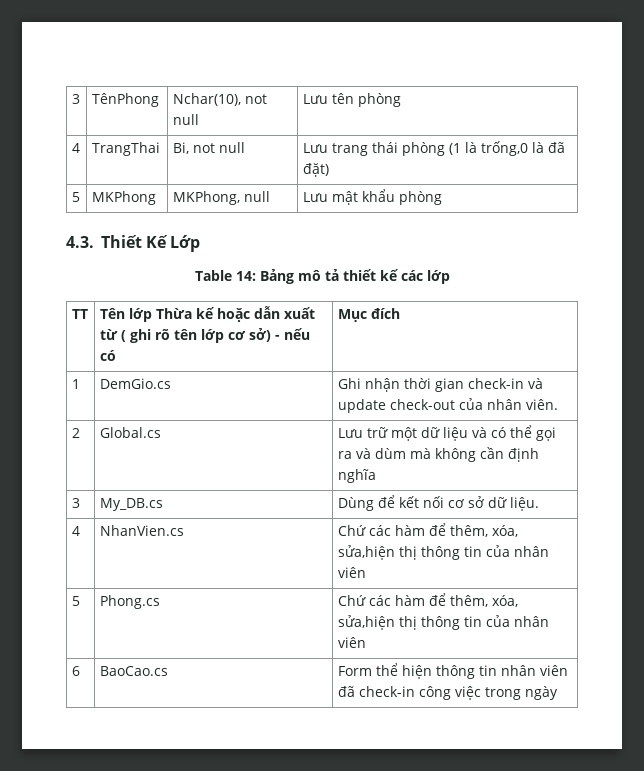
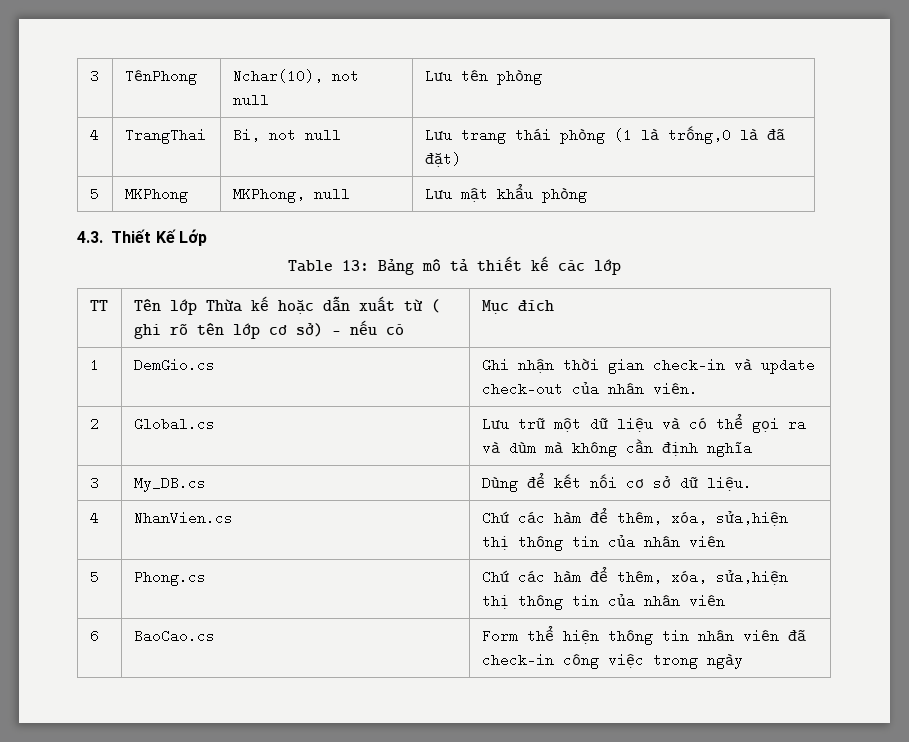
- Table 14: Bảng mô tả thiết kế các lớp
+ Table 13: Bảng mô tả thiết kế các lớp

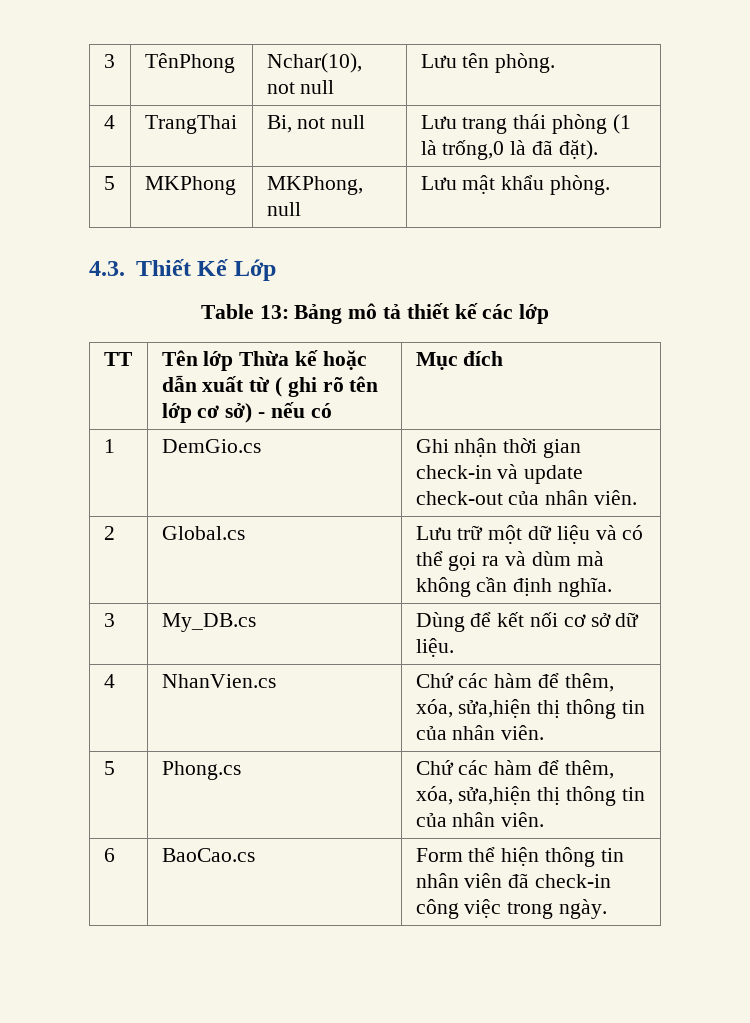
- 3 | TênPhong | Nchar(10), not null | Lưu tên phòng
+ 3 | TênPhong | Nchar(10), not null | Lưu tên phòng.
- 4 | TrangThai | Bi, not null | Lưu trang thái phòng (1 là trống,0 là đã đặt)
+ 4 | TrangThai | Bi, not null | Lưu trang thái phòng (1 là trống,0 là đã đặt).
- 5 | MKPhong | MKPhong, null | Lưu mật khẩu phòng
+ 5 | MKPhong | MKPhong, null | Lưu mật khẩu phòng.
- 2 | Global.cs | Lưu trữ một dữ liệu và có thể gọi ra và dùm mà không cần định nghĩa
+ 2 | Global.cs | Lưu trữ một dữ liệu và có thể gọi ra và dùm mà không cần định nghĩa.
- 4 | NhanVien.cs | Chứ các hàm để thêm, xóa, sửa,hiện thị thông tin của nhân viên
+ 4 | NhanVien.cs | Chứ các hàm để thêm, xóa, sửa,hiện thị thông tin của nhân viên.
- 5 | Phong.cs | Chứ các hàm để thêm, xóa, sửa,hiện thị thông tin của nhân viên
+ 5 | Phong.cs | Chứ các hàm để thêm, xóa, sửa,hiện thị thông tin của nhân viên.
- 6 | BaoCao.cs | Form thể hiện thông tin nhân viên đã check-in công việc trong ngày
+ 6 | BaoCao.cs | Form thể hiện thông tin nhân viên đã check-in công việc trong ngày.

